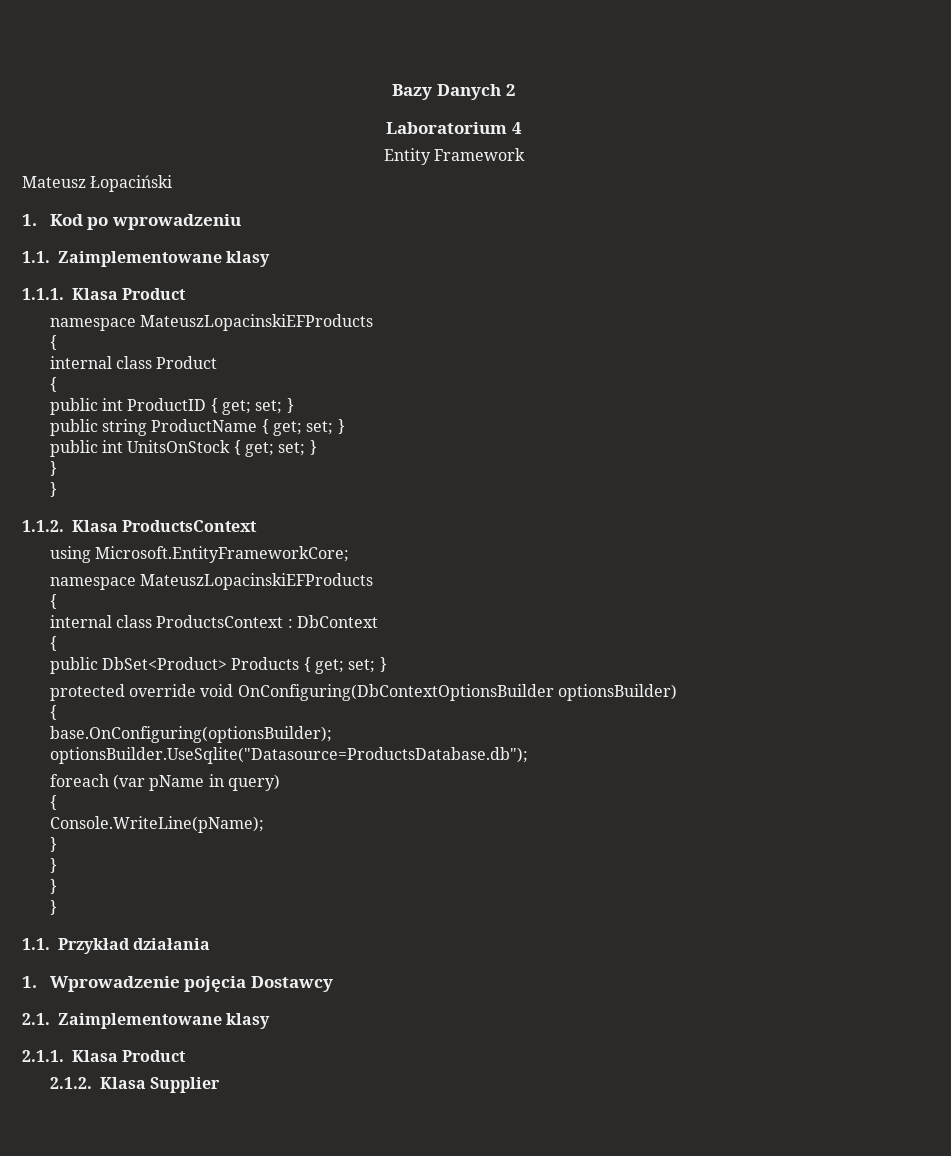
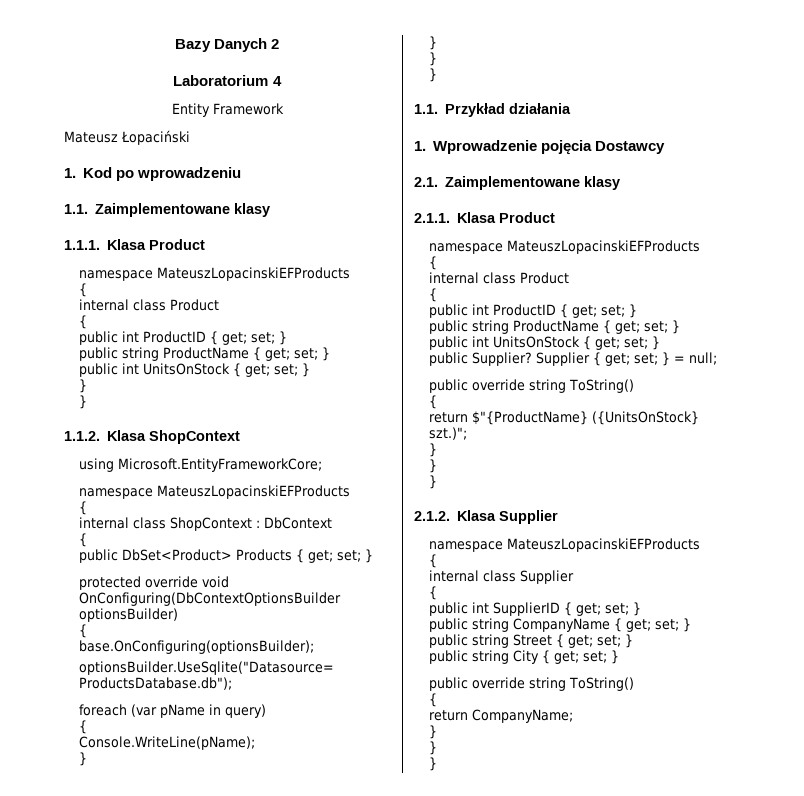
- 1.1.2. Klasa ProductsContext
+ 1.1.2. Klasa ShopContext
- internal class ProductsContext : DbContext
+ internal class ShopContext : DbContext
  2.1.1. Klasa Product
+ namespace MateuszLopacinskiEFProducts
+ {
+ internal class Product
+ {
+ public int ProductID { get; set; }
+ public string ProductName { get; set; }
+ public int UnitsOnStock { get; set; }
+ public Supplier? Supplier { get; set; } = null;
+ public override string ToString()
+ {
+ return $"{ProductName} ({UnitsOnStock} szt.)";
+ }
+ }
+ }
  2.1.2. Klasa Supplier
+ namespace MateuszLopacinskiEFProducts
+ {
+ internal class Supplier
+ {
+ public int SupplierID { get; set; }
+ public string CompanyName { get; set; }
+ public string Street { get; set; }
+ public string City { get; set; }
+ public override string ToString()
+ {
+ return CompanyName;
+ }
+ }
+ }

